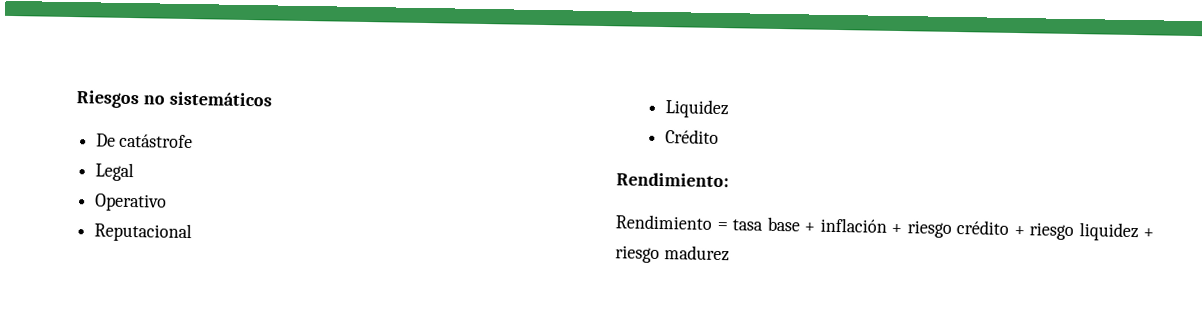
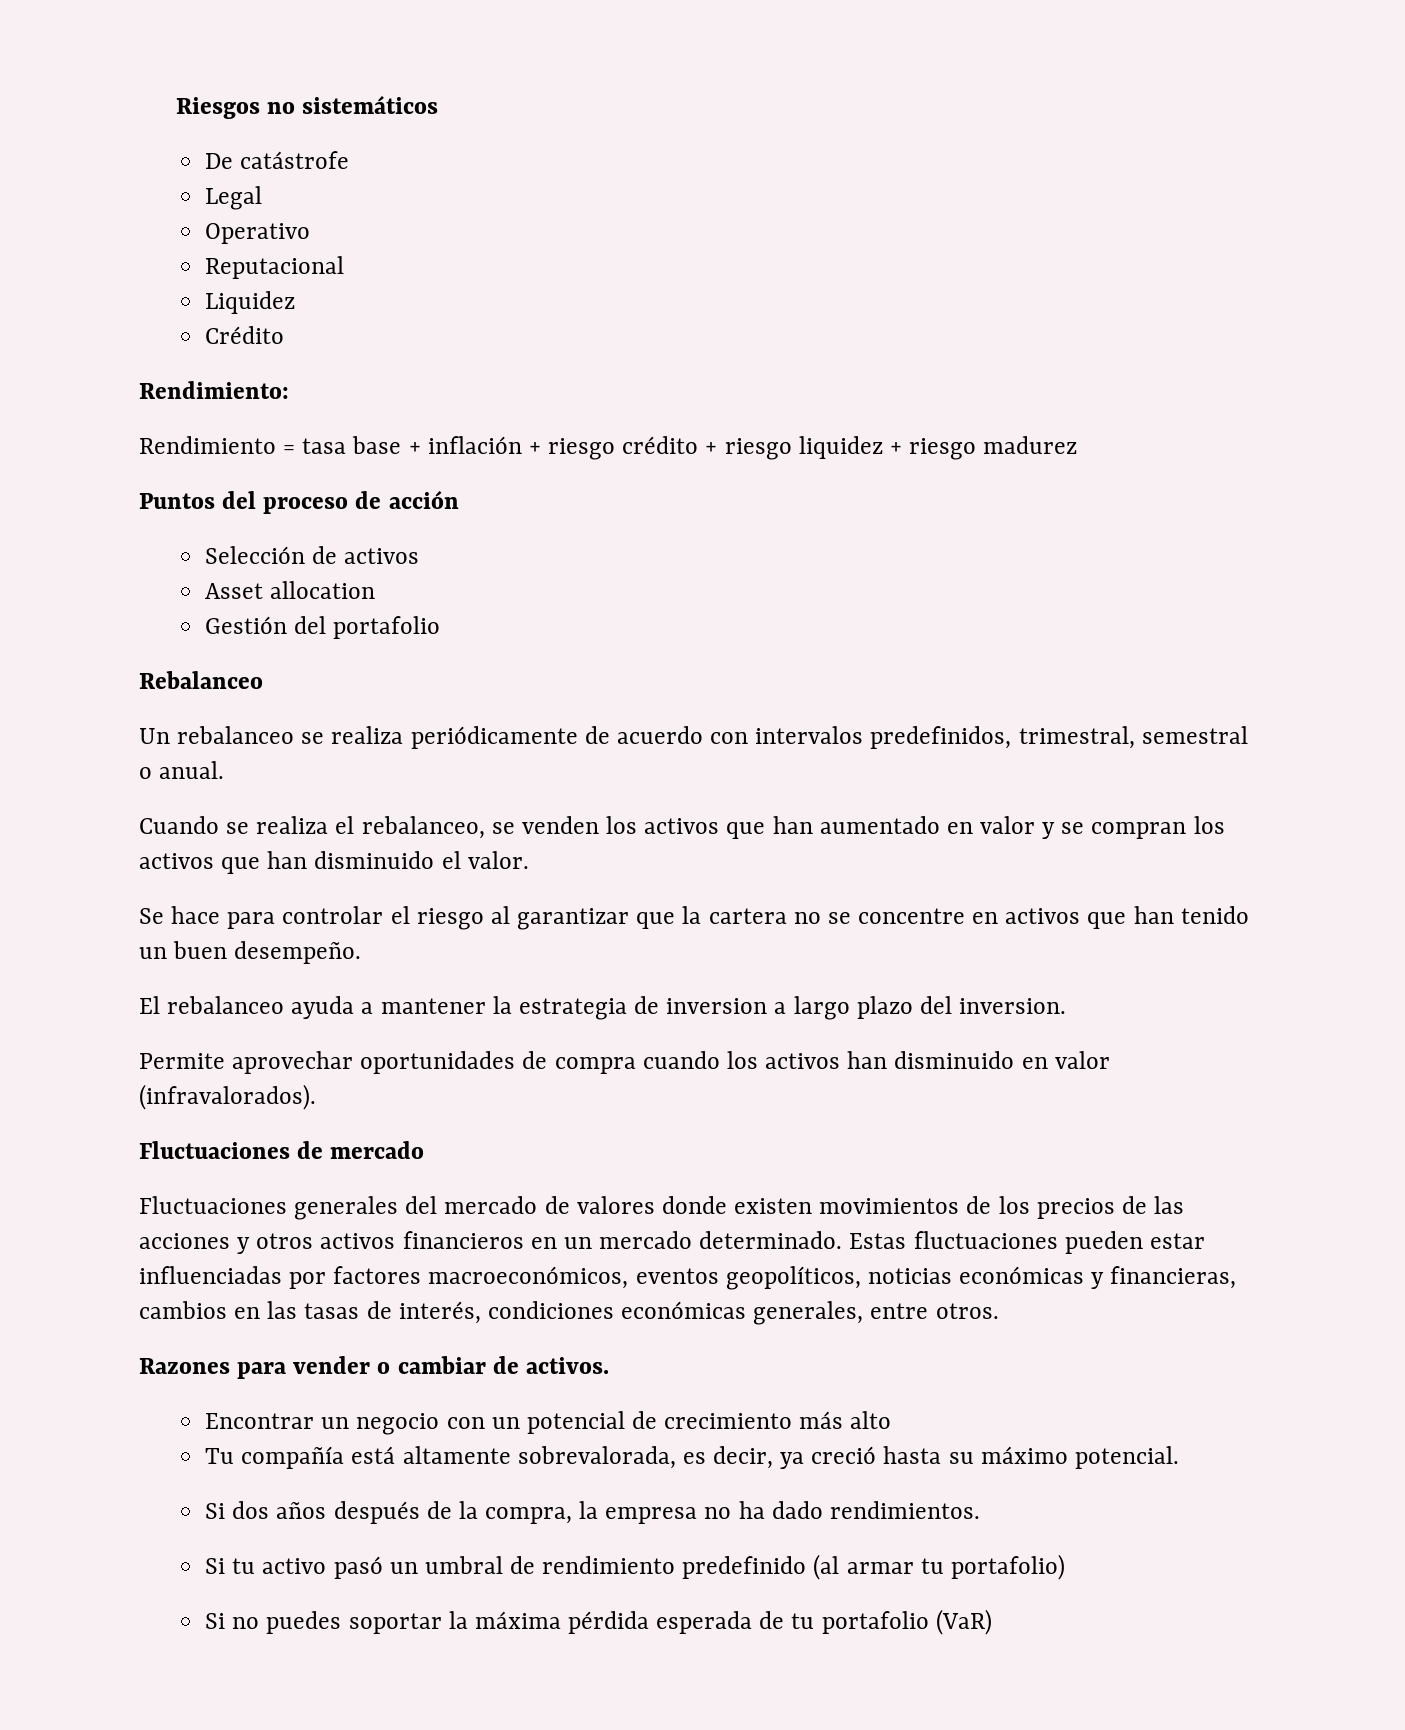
+ Puntos del proceso de acción
+ Selección de activos
+ Asset allocation
+ Gestión del portafolio
+ Rebalanceo
+ Un rebalanceo se realiza periódicamente de acuerdo con intervalos predefinidos, trimestral, semestral o anual.
+ Cuando se realiza el rebalanceo, se venden los activos que han aumentado en valor y se compran los activos que han disminuido el valor.
+ Se hace para controlar el riesgo al garantizar que la cartera no se concentre en activos que han tenido un buen desempeño.
+ El rebalanceo ayuda a mantener la estrategia de inversion a largo plazo del inversion.
+ Permite aprovechar oportunidades de compra cuando los activos han disminuido en valor (infravalorados).
+ Fluctuaciones de mercado
+ Fluctuaciones generales del mercado de valores donde existen movimientos de los precios de las acciones y otros activos financieros en un mercado determinado. Estas fluctuaciones pueden estar influenciadas por factores macroeconómicos, eventos geopolíticos, noticias económicas y financieras, cambios en las tasas de interés, condiciones económicas generales, entre otros.
+ Razones para vender o cambiar de activos.
+ Encontrar un negocio con un potencial de crecimiento más alto
+ Tu compañía está altamente sobrevalorada, es decir, ya creció hasta su máximo potencial.
+ Si dos años después de la compra, la empresa no ha dado rendimientos.
+ Si tu activo pasó un umbral de rendimiento predefinido (al armar tu portafolio)
+ Si no puedes soportar la máxima pérdida esperada de tu portafolio (VaR)

